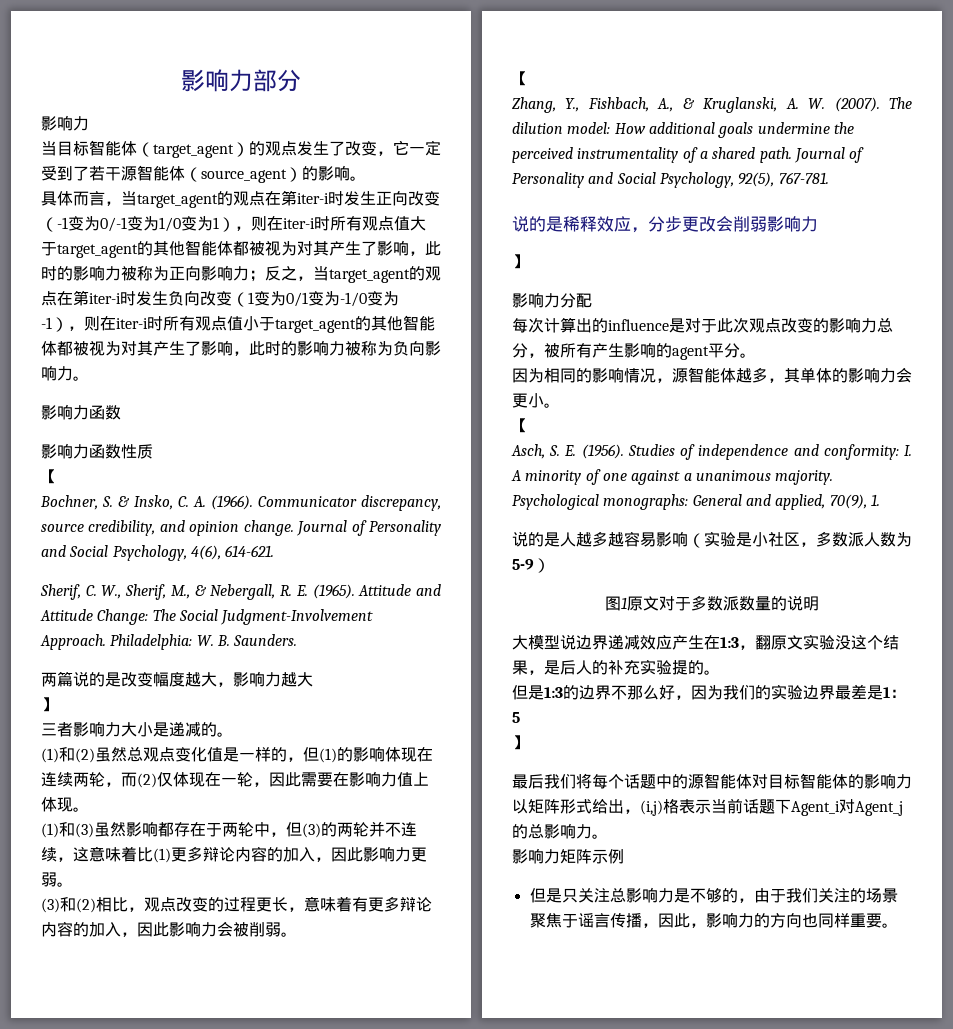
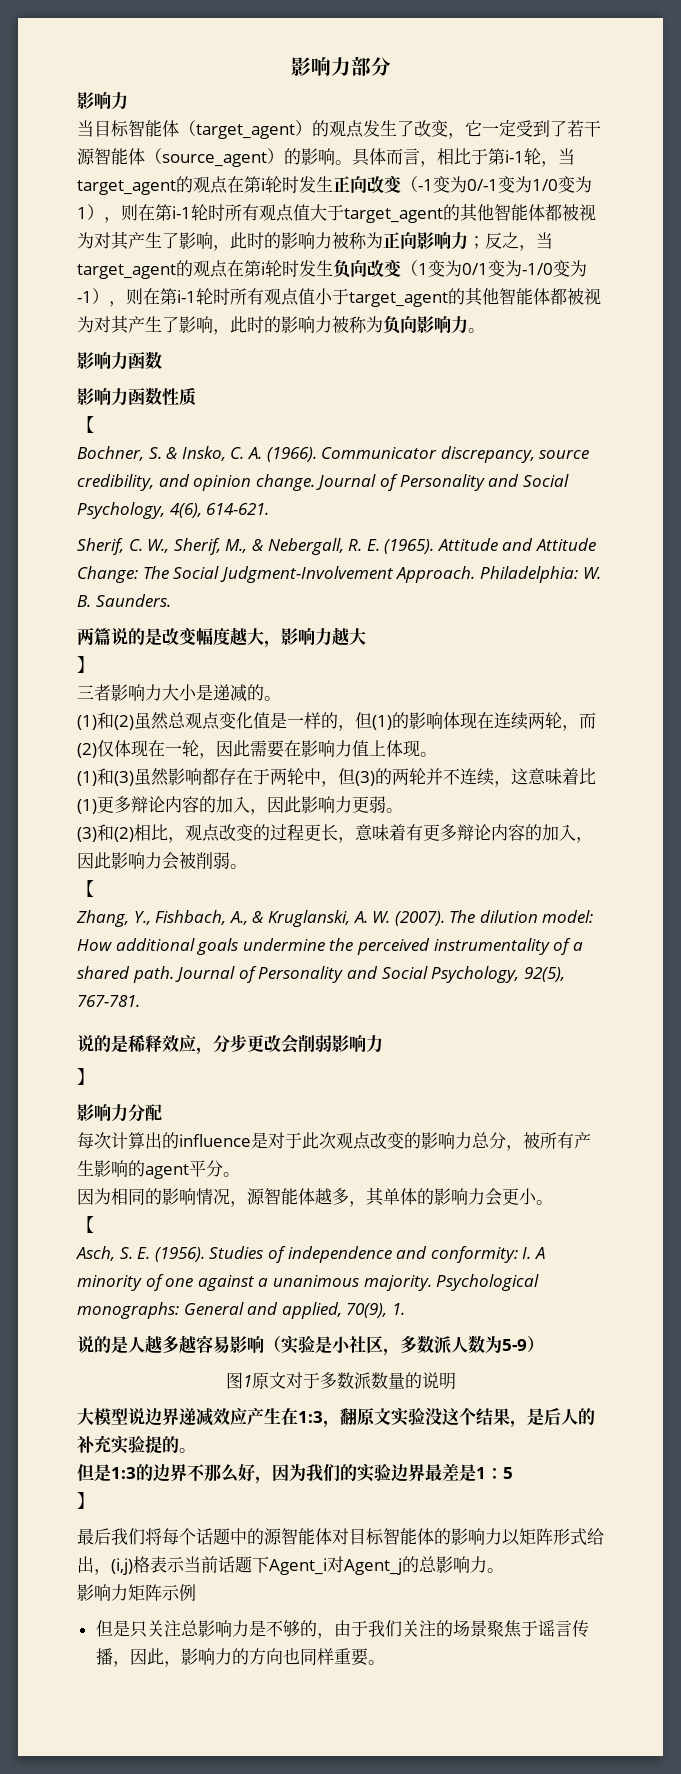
- 当目标智能体（target_agent）的观点发生了改变，它一定受到了若干源智能体（source_agent）的影响。
- 具体而言，当target_agent的观点在第iter-i时发生正向改变（-1变为0/-1变为1/0变为1），则在iter-i时所有观点值大于target_agent的其他智能体都被视为对其产生了影响，此时的影响力被称为正向影响力；
+ 当目标智能体（target_agent）的观点发生了改变，它一定受到了若干源智能体（source_agent）的影响。具体而言，相比于第i-1轮，当target_agent的观点在第i轮时发生正向改变（-1变为0/-1变为1/0变为1），则在第i-1轮时所有观点值大于target_agent的其他智能体都被视为对其产生了影响，此时的影响力被称为正向影响力；
- 反之，当target_agent的观点在第iter-i时发生负向改变（1变为0/1变为-1/0变为-1），则在iter-i时所有观点值小于target_agent的其他智能体都被视为对其产生了影响，此时的影响力被称为负向影响力。
+ 反之，当target_agent的观点在第i轮时发生负向改变（1变为0/1变为-1/0变为-1），则在第i-1轮时所有观点值小于target_agent的其他智能体都被视为对其产生了影响，此时的影响力被称为负向影响力。

